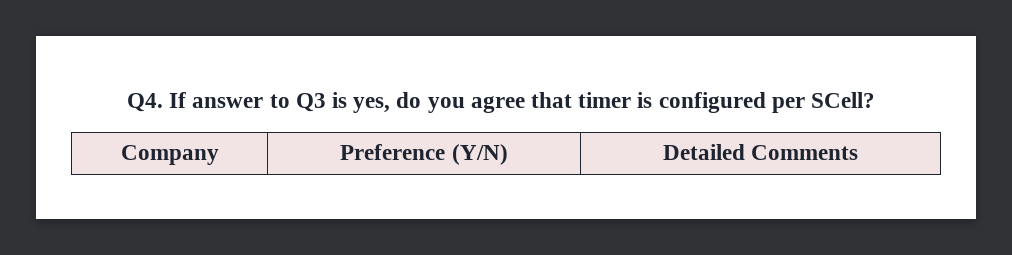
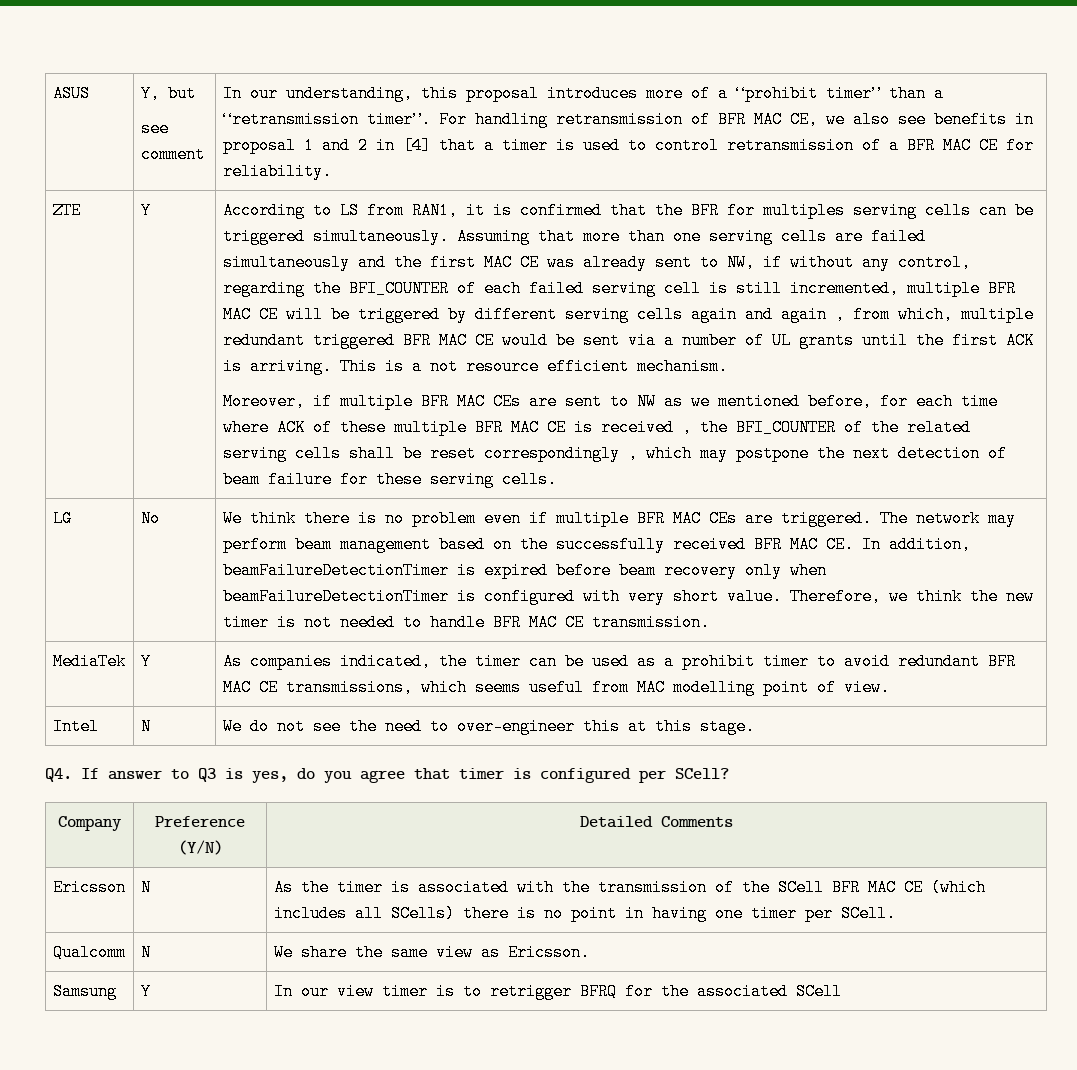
+ ASUS | Y, but
+ see comment | In our understanding, this proposal introduces more of a “prohibit timer” than a “retransmission timer”. For handling retransmission of BFR MAC CE, we also see benefits in proposal 1 and 2 in [4] that a timer is used to control retransmission of a BFR MAC CE for reliability.
+ ZTE | Y | According to LS from RAN1, it is confirmed that the BFR for multiples serving cells can be triggered simultaneously. Assuming that more than one serving cells are failed simultaneously and the first MAC CE was already sent to NW, if without any control, regarding the BFI_COUNTER of each failed serving cell is still incremented, multiple BFR MAC CE will be triggered by different serving cells again and again , from which, multiple redundant triggered BFR MAC CE would be sent via a number of UL grants until the first ACK is arriving. This is a not resource efficient mechanism.
+ Moreover, if multiple BFR MAC CEs are sent to NW as we mentioned before, for each time where ACK of these multiple BFR MAC CE is received , the BFI_COUNTER of the related serving cells shall be reset correspondingly , which may postpone the next detection of beam failure for these serving cells.
+ LG | No | We think there is no problem even if multiple BFR MAC CEs are triggered. The network may perform beam management based on the successfully received BFR MAC CE. In addition, beamFailureDetectionTimer is expired before beam recovery only when beamFailureDetectionTimer is configured with very short value. Therefore, we think the new timer is not needed to handle BFR MAC CE transmission.
+ MediaTek | Y | As companies indicated, the timer can be used as a prohibit timer to avoid redundant BFR MAC CE transmissions, which seems useful from MAC modelling point of view.
+ Intel | N | We do not see the need to over-engineer this at this stage.
+ Ericsson | N | As the timer is associated with the transmission of the SCell BFR MAC CE (which includes all SCells) there is no point in having one timer per SCell.
+ Qualcomm | N | We share the same view as Ericsson.
+ Samsung | Y | In our view timer is to retrigger BFRQ for the associated SCell

